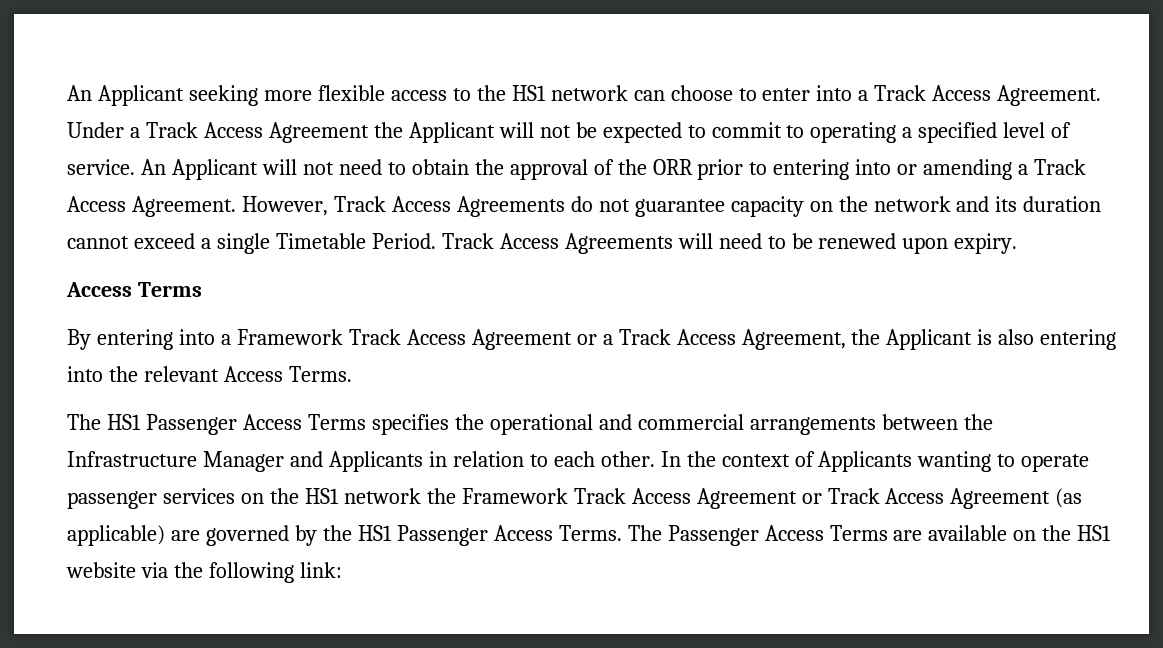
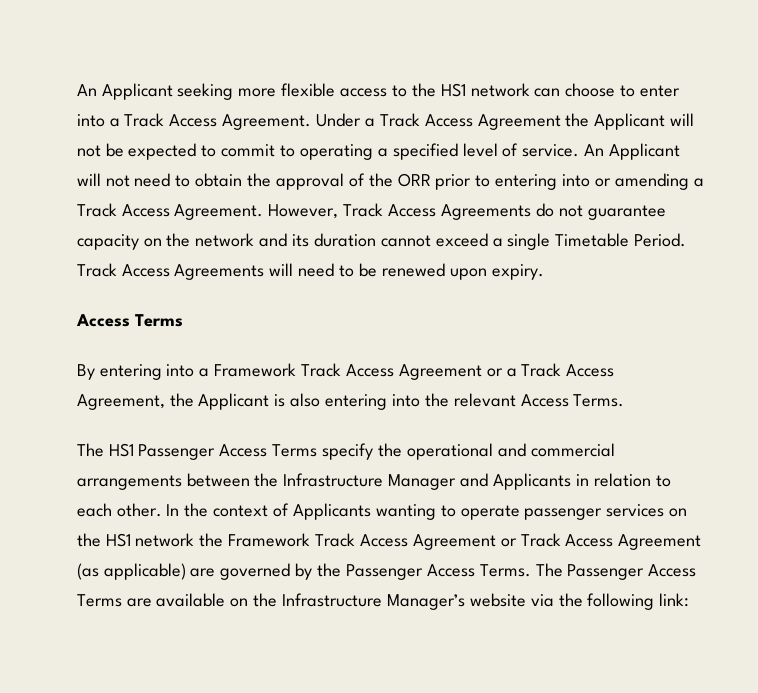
- The HS1 Passenger Access Terms specifies the operational and commercial arrangements between the Infrastructure Manager and Applicants in relation to each other.
+ The HS1 Passenger Access Terms specify the operational and commercial arrangements between the Infrastructure Manager and Applicants in relation to each other.
- In the context of Applicants wanting to operate passenger services on the HS1 network the Framework Track Access Agreement or Track Access Agreement (as applicable) are governed by the HS1 Passenger Access Terms.
+ In the context of Applicants wanting to operate passenger services on the HS1 network the Framework Track Access Agreement or Track Access Agreement (as applicable) are governed by the Passenger Access Terms.
- The Passenger Access Terms are available on the HS1 website via the following link:
+ The Passenger Access Terms are available on the Infrastructure Manager’s website via the following link:

